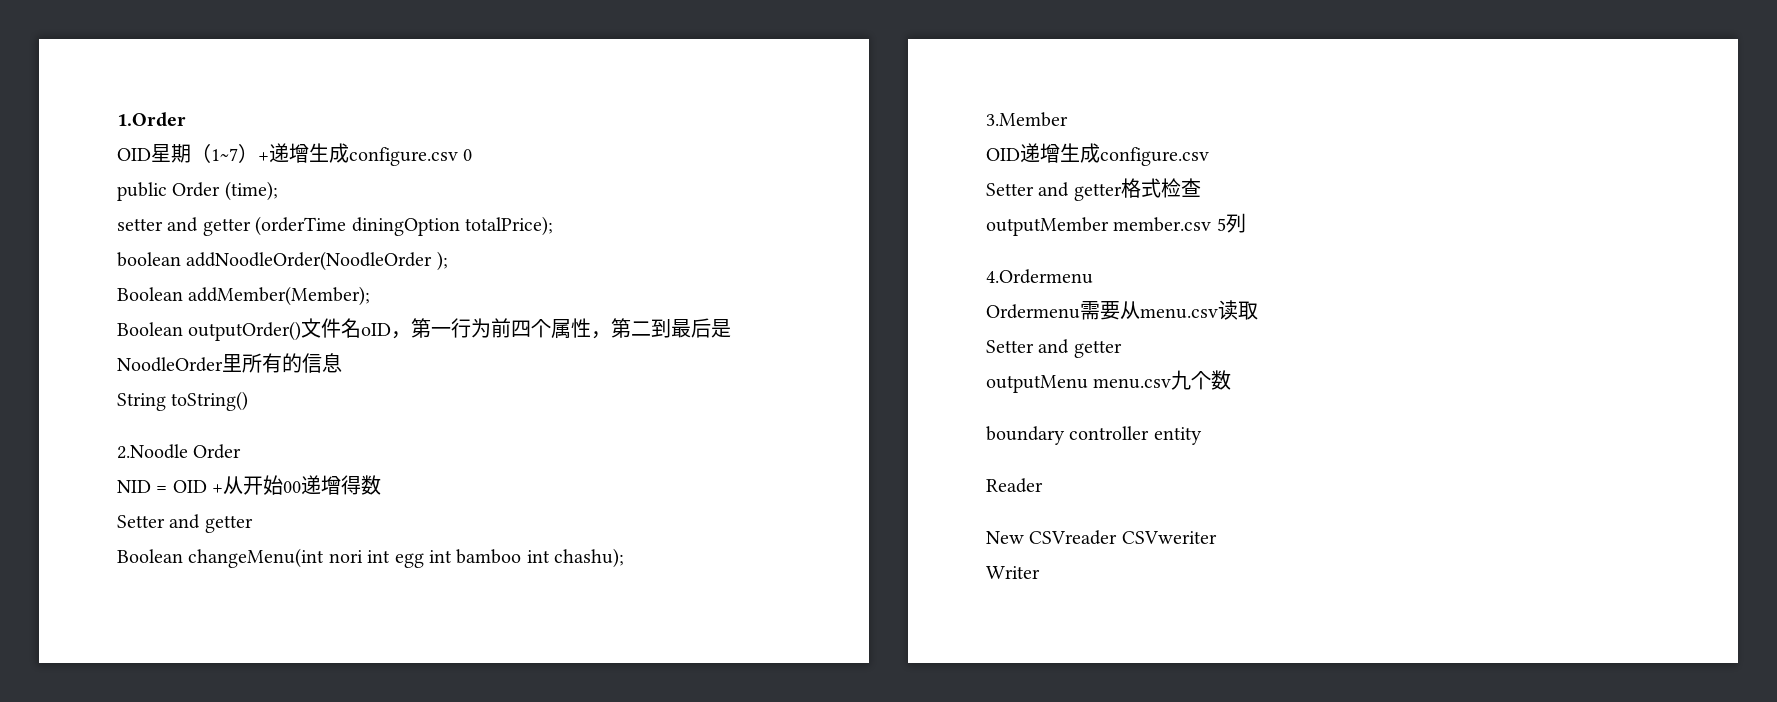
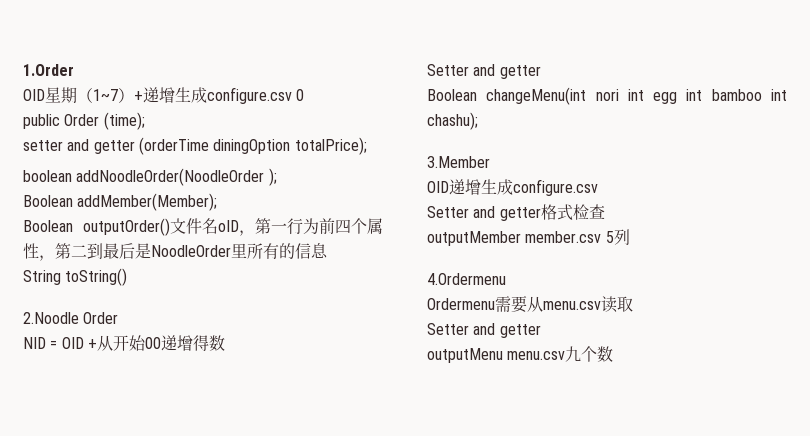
- boundary controller entity
- Reader
- New CSVreader CSVweriter
- Writer

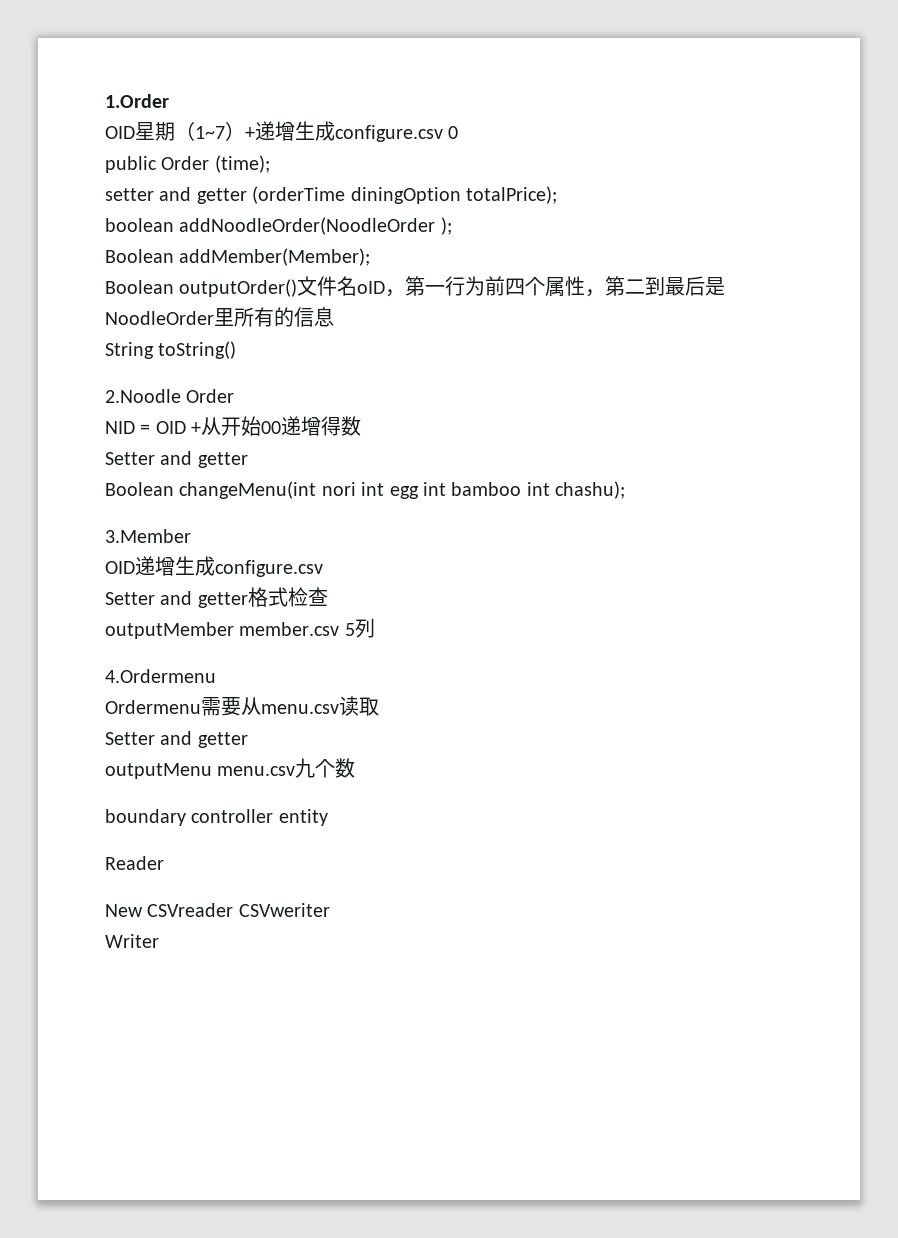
+ boundary controller entity
+ Reader
+ New CSVreader CSVweriter
+ Writer

